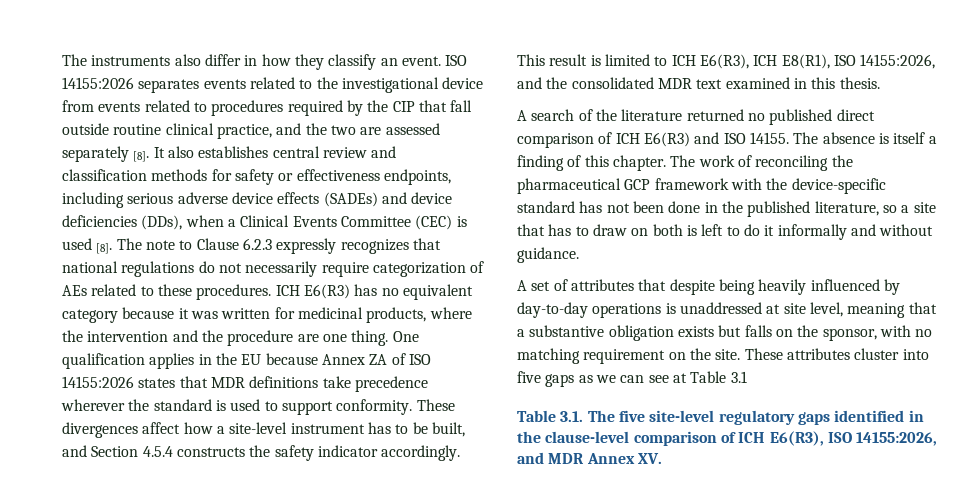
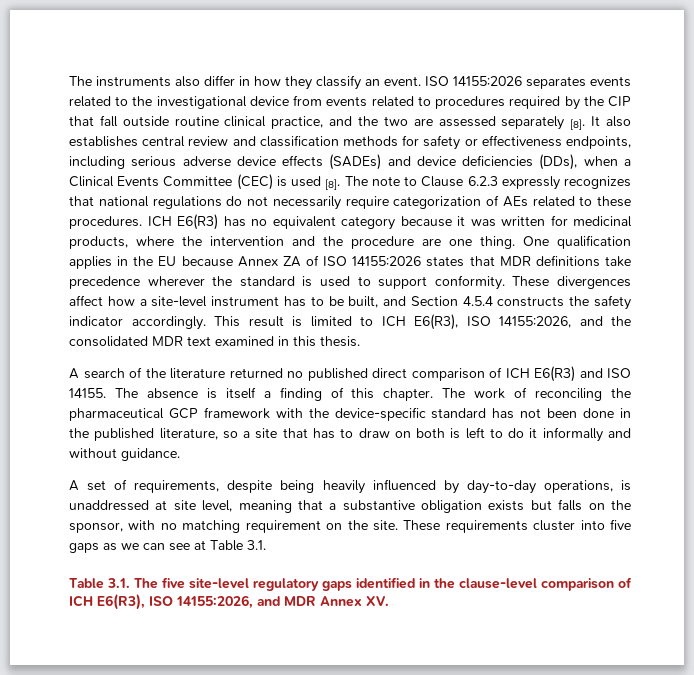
- This result is limited to ICH E6(R3), ICH E8(R1), ISO 14155:2026, and the consolidated MDR text examined in this thesis.
+ This result is limited to ICH E6(R3), ISO 14155:2026, and the consolidated MDR text examined in this thesis.
- A set of attributes that despite being heavily influenced by day-to-day operations is unaddressed at site level, meaning that a substantive obligation exists but falls on the sponsor, with no matching requirement on the site.
+ A set of requirements, despite being heavily influenced by day-to-day operations, is unaddressed at site level, meaning that a substantive obligation exists but falls on the sponsor, with no matching requirement on the site.
- These attributes cluster into five gaps as we can see at Table 3.1
+ These requirements cluster into five gaps as we can see at Table 3.1.

